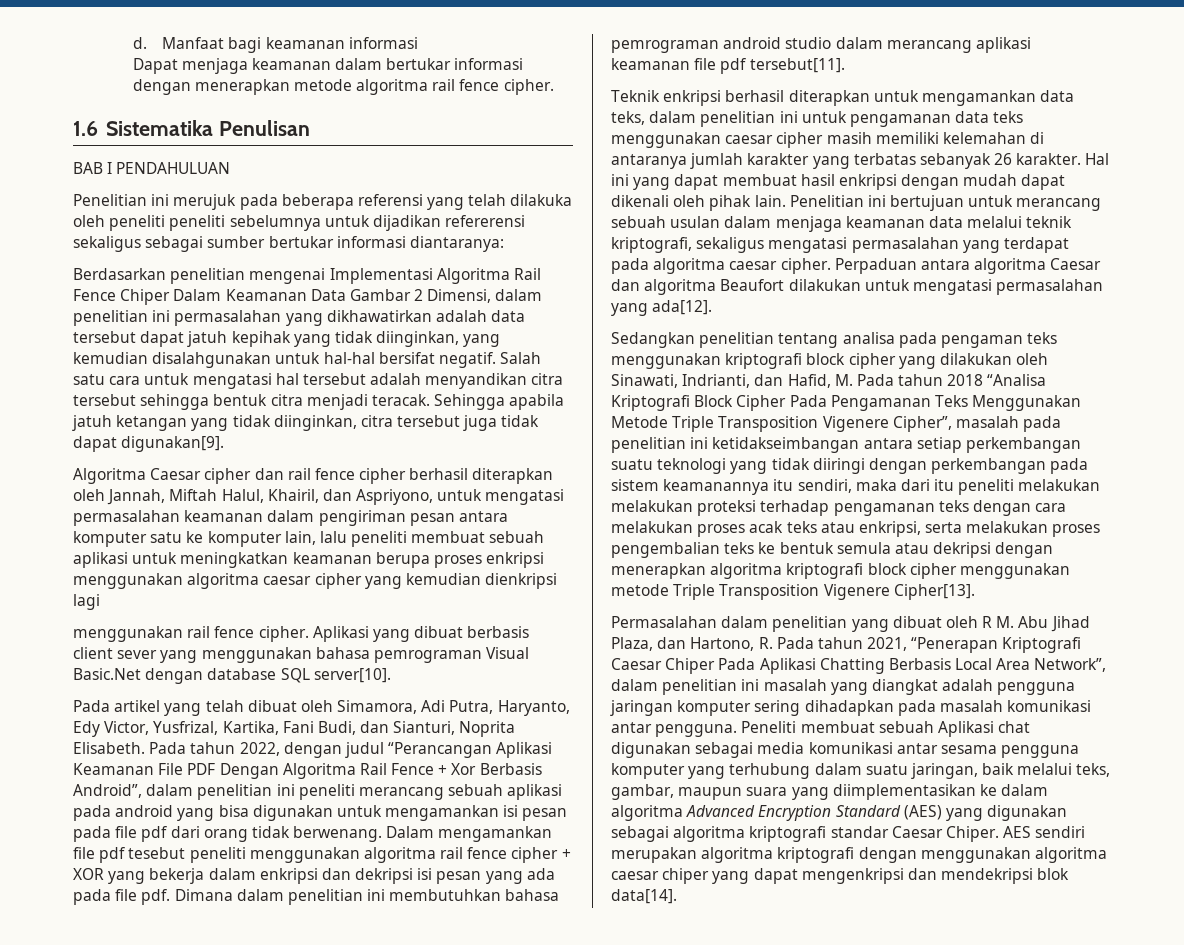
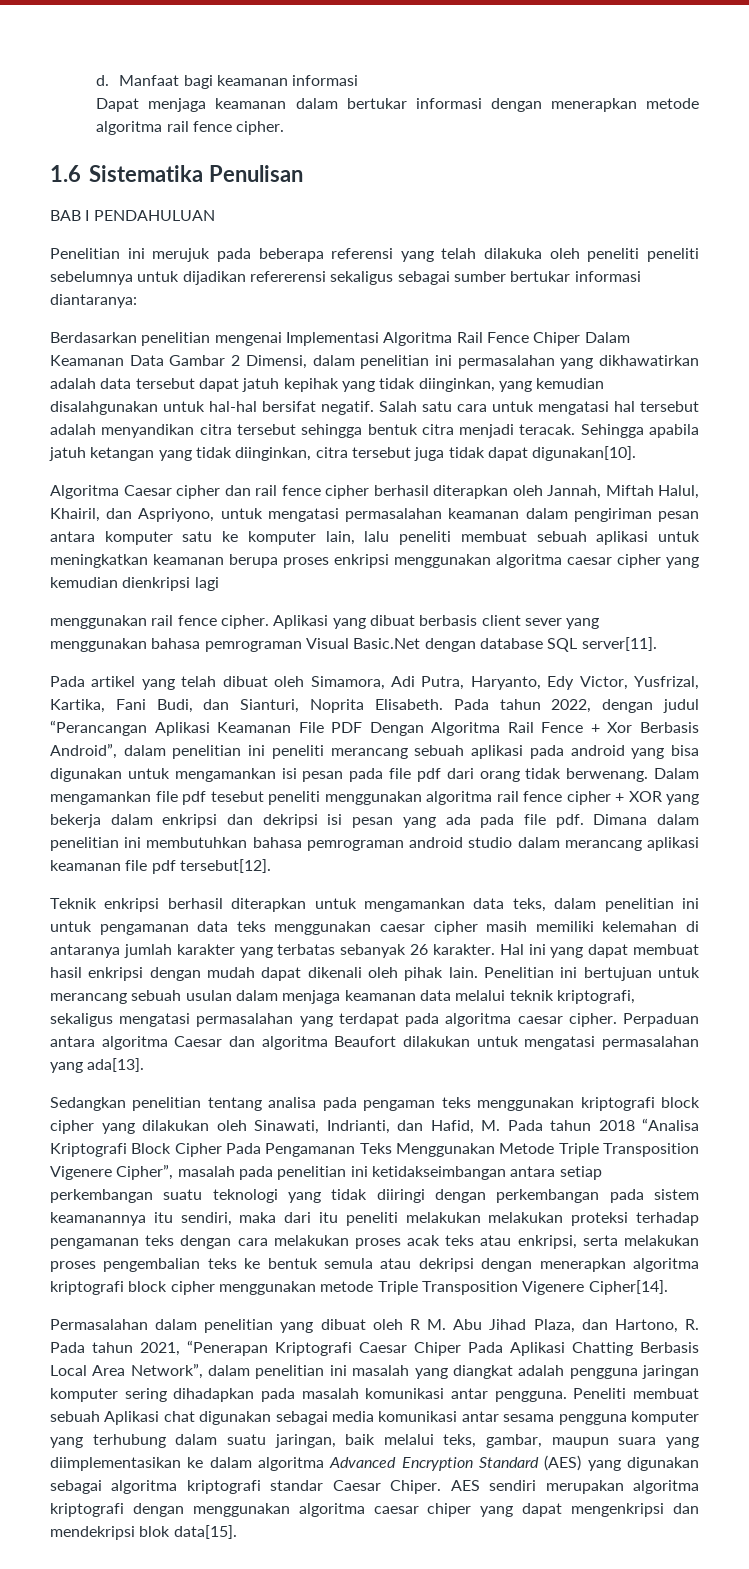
- Sehingga apabila jatuh ketangan yang tidak diinginkan, citra tersebut juga tidak dapat digunakan[9].
+ Sehingga apabila jatuh ketangan yang tidak diinginkan, citra tersebut juga tidak dapat digunakan[10].
- Aplikasi yang dibuat berbasis client sever yang menggunakan bahasa pemrograman Visual Basic.Net dengan database SQL server[10].
+ Aplikasi yang dibuat berbasis client sever yang menggunakan bahasa pemrograman Visual Basic.Net dengan database SQL server[11].
- Dimana dalam penelitian ini membutuhkan bahasa pemrograman android studio dalam merancang aplikasi keamanan file pdf tersebut[11].
+ Dimana dalam penelitian ini membutuhkan bahasa pemrograman android studio dalam merancang aplikasi keamanan file pdf tersebut[12].
- Perpaduan antara algoritma Caesar dan algoritma Beaufort dilakukan untuk mengatasi permasalahan yang ada[12].
+ Perpaduan antara algoritma Caesar dan algoritma Beaufort dilakukan untuk mengatasi permasalahan yang ada[13].
- Sedangkan penelitian tentang analisa pada pengaman teks menggunakan kriptografi block cipher yang dilakukan oleh Sinawati, Indrianti, dan Hafid, M. Pada tahun 2018 “Analisa Kriptografi Block Cipher Pada Pengamanan Teks Menggunakan Metode Triple Transposition Vigenere Cipher”, masalah pada penelitian ini ketidakseimbangan antara setiap perkembangan suatu teknologi yang tidak diiringi dengan perkembangan pada sistem keamanannya itu sendiri, maka dari itu peneliti melakukan melakukan proteksi terhadap pengamanan teks dengan cara melakukan proses acak teks atau enkripsi, serta melakukan proses pengembalian teks ke bentuk semula atau dekripsi dengan menerapkan algoritma kriptografi block cipher menggunakan metode Triple Transposition Vigenere Cipher[13].
+ Sedangkan penelitian tentang analisa pada pengaman teks menggunakan kriptografi block cipher yang dilakukan oleh Sinawati, Indrianti, dan Hafid, M. Pada tahun 2018 “Analisa Kriptografi Block Cipher Pada Pengamanan Teks Menggunakan Metode Triple Transposition Vigenere Cipher”, masalah pada penelitian ini ketidakseimbangan antara setiap perkembangan suatu teknologi yang tidak diiringi dengan perkembangan pada sistem keamanannya itu sendiri, maka dari itu peneliti melakukan melakukan proteksi terhadap pengamanan teks dengan cara melakukan proses acak teks atau enkripsi, serta melakukan proses pengembalian teks ke bentuk semula atau dekripsi dengan menerapkan algoritma kriptografi block cipher menggunakan metode Triple Transposition Vigenere Cipher[14].
- AES sendiri merupakan algoritma kriptografi dengan menggunakan algoritma caesar chiper yang dapat mengenkripsi dan mendekripsi blok data[14].
+ AES sendiri merupakan algoritma kriptografi dengan menggunakan algoritma caesar chiper yang dapat mengenkripsi dan mendekripsi blok data[15].

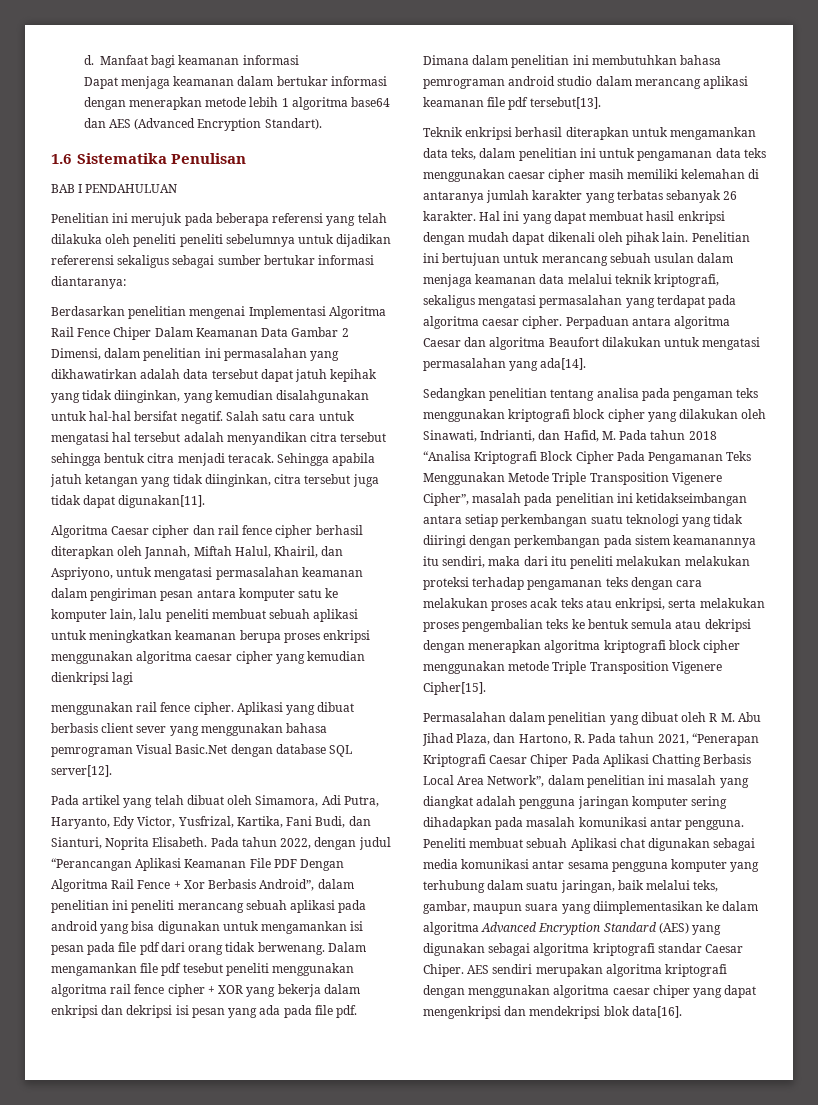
- Dapat menjaga keamanan dalam bertukar informasi dengan menerapkan metode algoritma rail fence cipher.
+ Dapat menjaga keamanan dalam bertukar informasi dengan menerapkan metode lebih 1 algoritma base64 dan AES (Advanced Encryption Standart).
- Sehingga apabila jatuh ketangan yang tidak diinginkan, citra tersebut juga tidak dapat digunakan[10].
+ Sehingga apabila jatuh ketangan yang tidak diinginkan, citra tersebut juga tidak dapat digunakan[11].
- Aplikasi yang dibuat berbasis client sever yang menggunakan bahasa pemrograman Visual Basic.Net dengan database SQL server[11].
+ Aplikasi yang dibuat berbasis client sever yang menggunakan bahasa pemrograman Visual Basic.Net dengan database SQL server[12].
- Dimana dalam penelitian ini membutuhkan bahasa pemrograman android studio dalam merancang aplikasi keamanan file pdf tersebut[12].
+ Dimana dalam penelitian ini membutuhkan bahasa pemrograman android studio dalam merancang aplikasi keamanan file pdf tersebut[13].
- Perpaduan antara algoritma Caesar dan algoritma Beaufort dilakukan untuk mengatasi permasalahan yang ada[13].
+ Perpaduan antara algoritma Caesar dan algoritma Beaufort dilakukan untuk mengatasi permasalahan yang ada[14].
- Sedangkan penelitian tentang analisa pada pengaman teks menggunakan kriptografi block cipher yang dilakukan oleh Sinawati, Indrianti, dan Hafid, M. Pada tahun 2018 “Analisa Kriptografi Block Cipher Pada Pengamanan Teks Menggunakan Metode Triple Transposition Vigenere Cipher”, masalah pada penelitian ini ketidakseimbangan antara setiap perkembangan suatu teknologi yang tidak diiringi dengan perkembangan pada sistem keamanannya itu sendiri, maka dari itu peneliti melakukan melakukan proteksi terhadap pengamanan teks dengan cara melakukan proses acak teks atau enkripsi, serta melakukan proses pengembalian teks ke bentuk semula atau dekripsi dengan menerapkan algoritma kriptografi block cipher menggunakan metode Triple Transposition Vigenere Cipher[14].
+ Sedangkan penelitian tentang analisa pada pengaman teks menggunakan kriptografi block cipher yang dilakukan oleh Sinawati, Indrianti, dan Hafid, M. Pada tahun 2018 “Analisa Kriptografi Block Cipher Pada Pengamanan Teks Menggunakan Metode Triple Transposition Vigenere Cipher”, masalah pada penelitian ini ketidakseimbangan antara setiap perkembangan suatu teknologi yang tidak diiringi dengan perkembangan pada sistem keamanannya itu sendiri, maka dari itu peneliti melakukan melakukan proteksi terhadap pengamanan teks dengan cara melakukan proses acak teks atau enkripsi, serta melakukan proses pengembalian teks ke bentuk semula atau dekripsi dengan menerapkan algoritma kriptografi block cipher menggunakan metode Triple Transposition Vigenere Cipher[15].
- AES sendiri merupakan algoritma kriptografi dengan menggunakan algoritma caesar chiper yang dapat mengenkripsi dan mendekripsi blok data[15].
+ AES sendiri merupakan algoritma kriptografi dengan menggunakan algoritma caesar chiper yang dapat mengenkripsi dan mendekripsi blok data[16].

